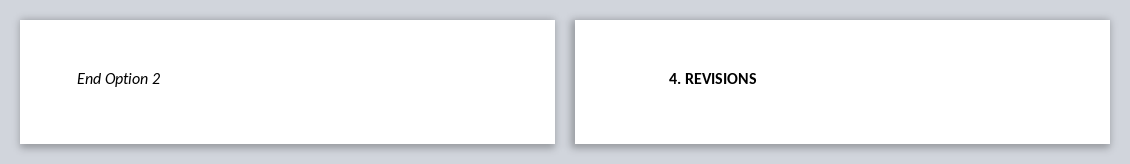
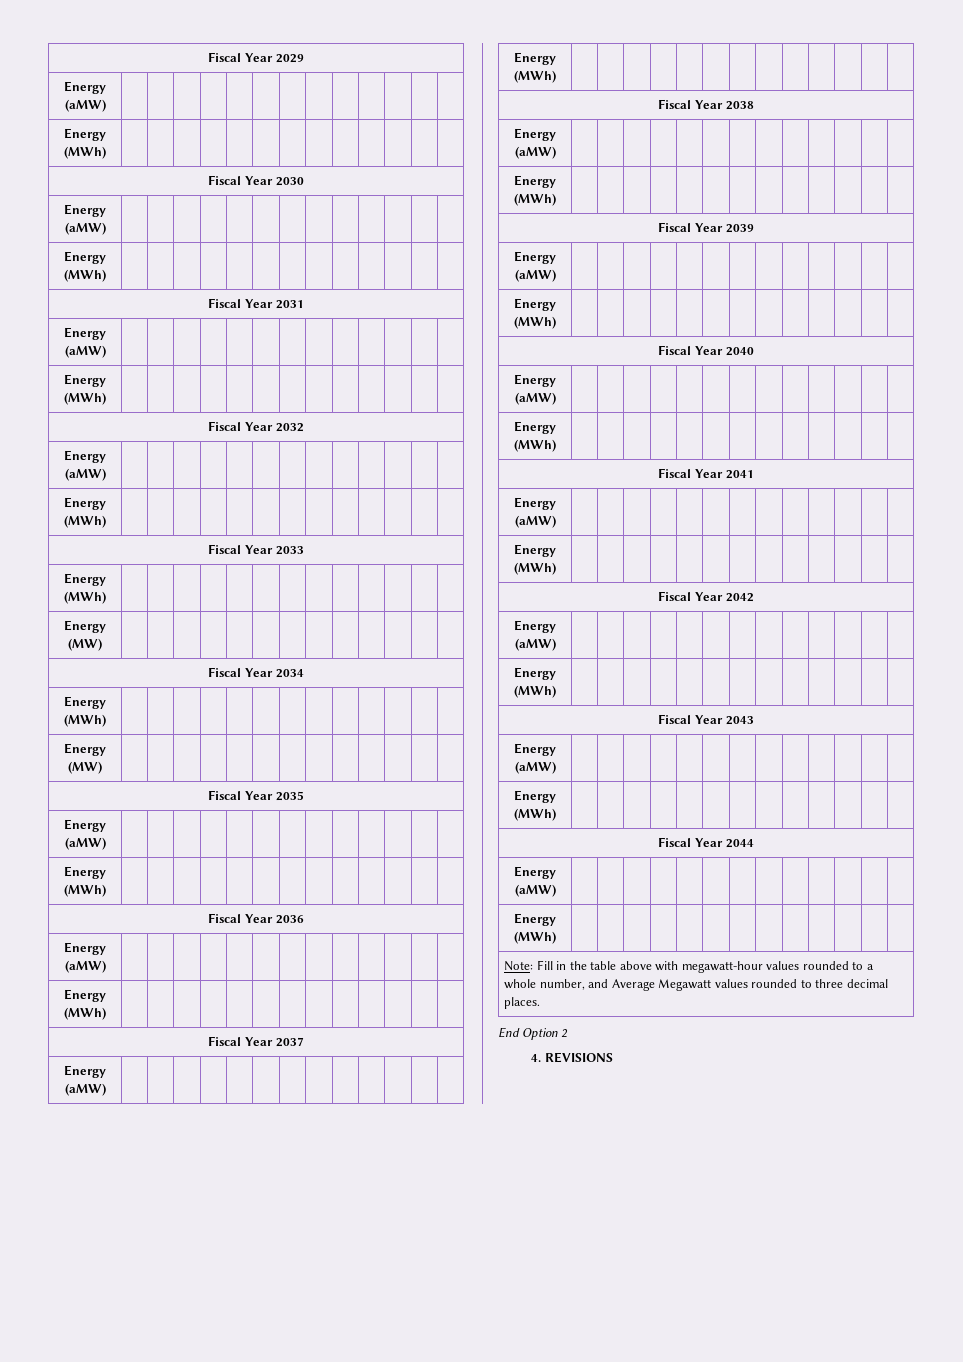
+ Fiscal Year 2029
+ Energy (aMW) | | | | | | | | | | | | |
+ Energy (MWh) | | | | | | | | | | | | |
+ Fiscal Year 2030
+ Energy (aMW) | | | | | | | | | | | | |
+ Energy (MWh) | | | | | | | | | | | | |
+ Fiscal Year 2031
+ Energy (aMW) | | | | | | | | | | | | |
+ Energy (MWh) | | | | | | | | | | | | |
+ Fiscal Year 2032
+ Energy (aMW) | | | | | | | | | | | | |
+ Energy (MWh) | | | | | | | | | | | | |
+ Fiscal Year 2033
+ Energy (MWh) | | | | | | | | | | | | |
+ Energy (MW) | | | | | | | | | | | | |
+ Fiscal Year 2034
+ Energy (MWh) | | | | | | | | | | | | |
+ Energy (MW) | | | | | | | | | | | | |
+ Fiscal Year 2035
+ Energy (aMW) | | | | | | | | | | | | |
+ Energy (MWh) | | | | | | | | | | | | |
+ Fiscal Year 2036
+ Energy (aMW) | | | | | | | | | | | | |
+ Energy (MWh) | | | | | | | | | | | | |
+ Fiscal Year 2037
+ Energy (aMW) | | | | | | | | | | | | |
+ Energy (MWh) | | | | | | | | | | | | |
+ Fiscal Year 2038
+ Energy (aMW) | | | | | | | | | | | | |
+ Energy (MWh) | | | | | | | | | | | | |
+ Fiscal Year 2039
+ Energy (aMW) | | | | | | | | | | | | |
+ Energy (MWh) | | | | | | | | | | | | |
+ Fiscal Year 2040
+ Energy (aMW) | | | | | | | | | | | | |
+ Energy (MWh) | | | | | | | | | | | | |
+ Fiscal Year 2041
+ Energy (aMW) | | | | | | | | | | | | |
+ Energy (MWh) | | | | | | | | | | | | |
+ Fiscal Year 2042
+ Energy (aMW) | | | | | | | | | | | | |
+ Energy (MWh) | | | | | | | | | | | | |
+ Fiscal Year 2043
+ Energy (aMW) | | | | | | | | | | | | |
+ Energy (MWh) | | | | | | | | | | | | |
+ Fiscal Year 2044
+ Energy (aMW) | | | | | | | | | | | | |
+ Energy (MWh) | | | | | | | | | | | | |
+ Note: Fill in the table above with megawatt-hour values rounded to a whole number, and Average Megawatt values rounded to three decimal places.

